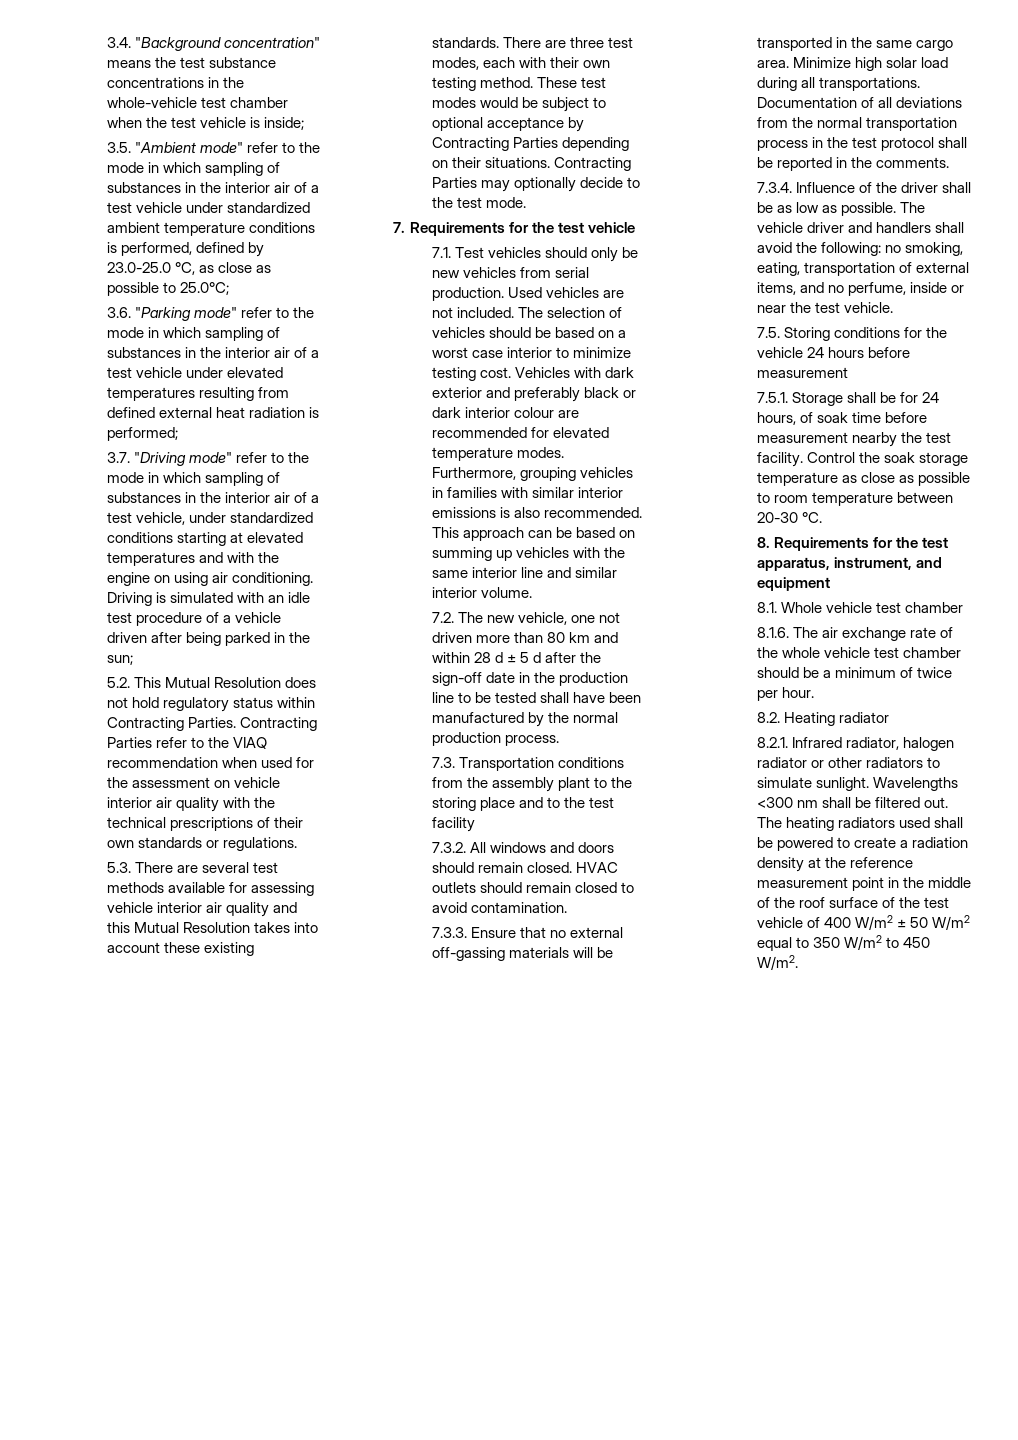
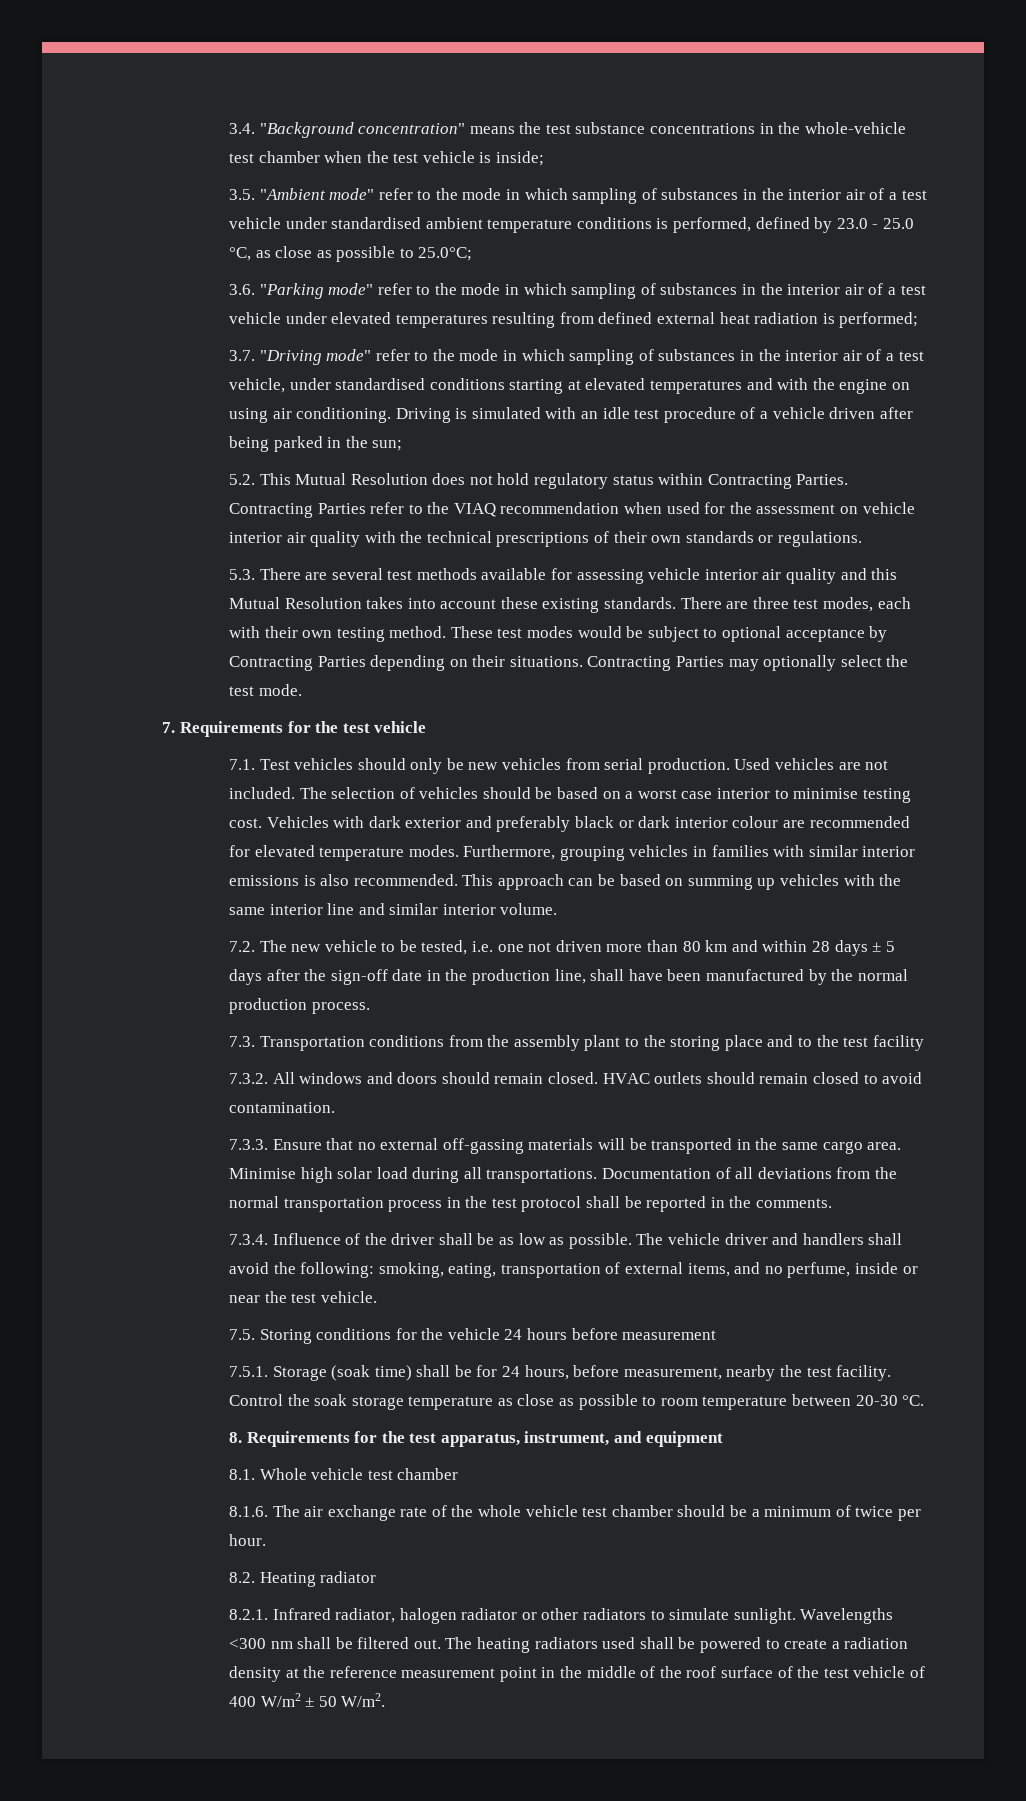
- 3.5. "Ambient mode" refer to the mode in which sampling of substances in the interior air of a test vehicle under standardized ambient temperature conditions is performed, defined by 23.0-25.0 °C, as close as possible to 25.0°C;
+ 3.5. "Ambient mode" refer to the mode in which sampling of substances in the interior air of a test vehicle under standardised ambient temperature conditions is performed, defined by 23.0 - 25.0 °C, as close as possible to 25.0°C;
- 3.7. "Driving mode" refer to the mode in which sampling of substances in the interior air of a test vehicle, under standardized conditions starting at elevated temperatures and with the engine on using air conditioning.
+ 3.7. "Driving mode" refer to the mode in which sampling of substances in the interior air of a test vehicle, under standardised conditions starting at elevated temperatures and with the engine on using air conditioning.
- Contracting Parties may optionally decide to the test mode.
+ Contracting Parties may optionally select the test mode.
- The selection of vehicles should be based on a worst case interior to minimize testing cost.
+ The selection of vehicles should be based on a worst case interior to minimise testing cost.
- 7.2. The new vehicle, one not driven more than 80 km and within 28 d ± 5 d after the sign-off date in the production line to be tested shall have been manufactured by the normal production process.
+ 7.2. The new vehicle to be tested, i.e. one not driven more than 80 km and within 28 days ± 5 days after the sign-off date in the production line, shall have been manufactured by the normal production process.
- Minimize high solar load during all transportations.
+ Minimise high solar load during all transportations.
- The vehicle driver and handlers shall avoid the following: no smoking, eating, transportation of external items, and no perfume, inside or near the test vehicle.
+ The vehicle driver and handlers shall avoid the following: smoking, eating, transportation of external items, and no perfume, inside or near the test vehicle.
- 7.5.1. Storage shall be for 24 hours, of soak time before measurement nearby the test facility.
+ 7.5.1. Storage (soak time) shall be for 24 hours, before measurement, nearby the test facility.
- The heating radiators used shall be powered to create a radiation density at the reference measurement point in the middle of the roof surface of the test vehicle of 400 W/m2 ± 50 W/m2 equal to 350 W/m2 to 450 W/m2.
+ The heating radiators used shall be powered to create a radiation density at the reference measurement point in the middle of the roof surface of the test vehicle of 400 W/m2 ± 50 W/m2.

